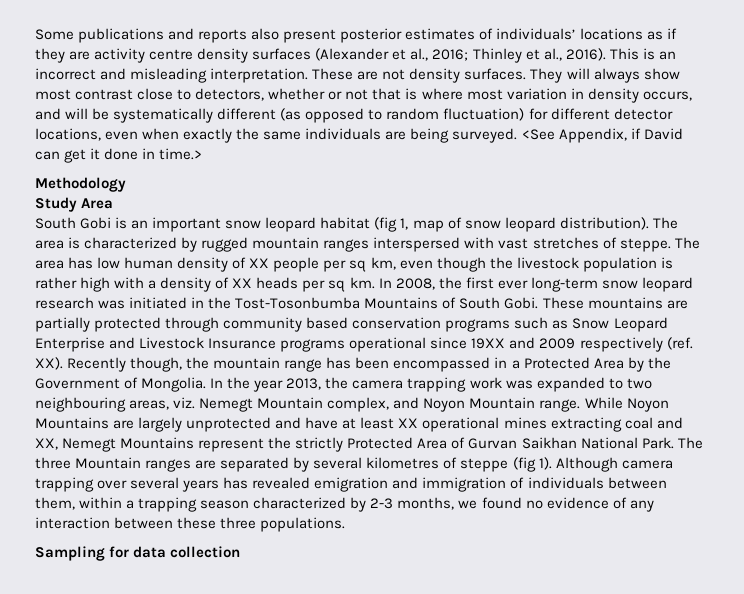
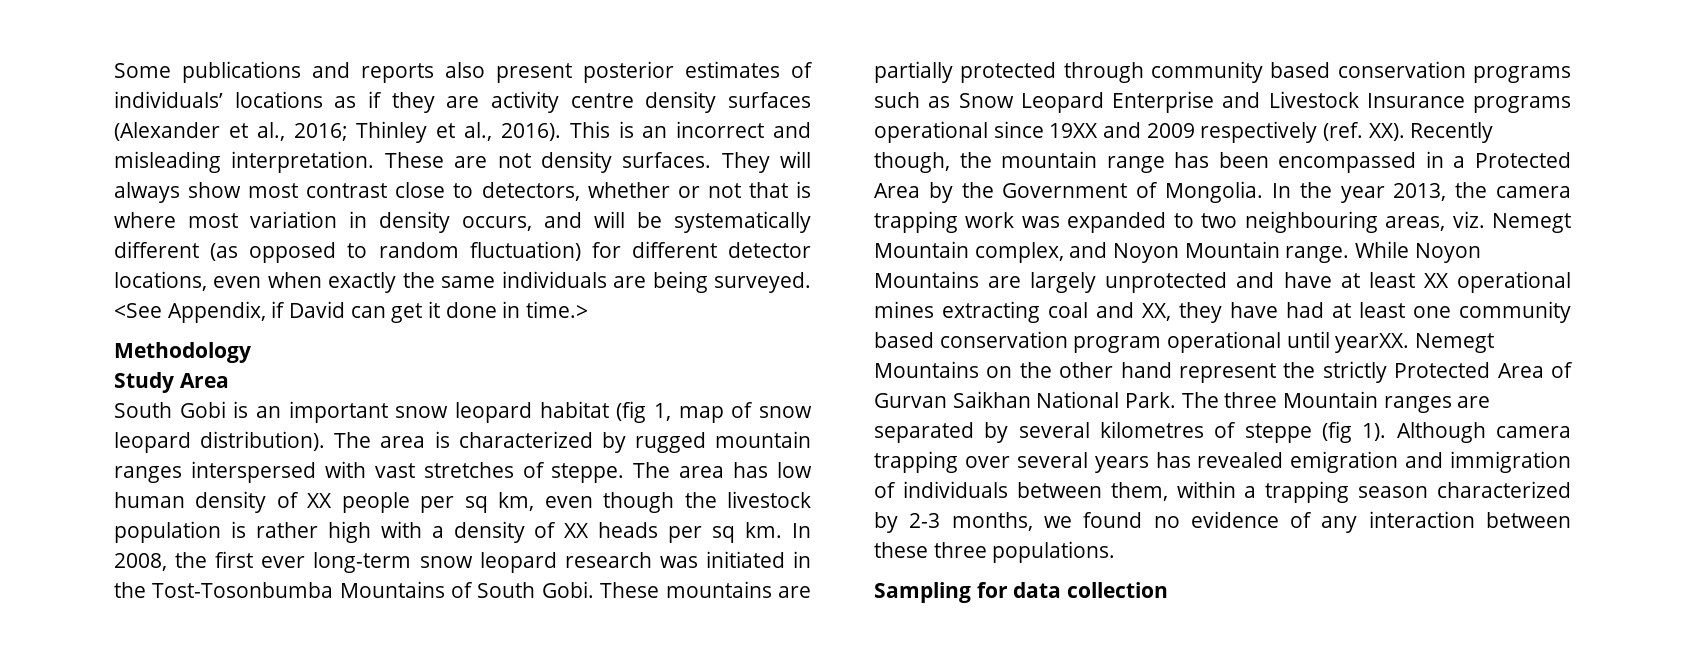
- While Noyon Mountains are largely unprotected and have at least XX operational mines extracting coal and XX, Nemegt Mountains represent the strictly Protected Area of Gurvan Saikhan National Park.
+ While Noyon Mountains are largely unprotected and have at least XX operational mines extracting coal and XX, they have had at least one community based conservation program operational until yearXX. Nemegt Mountains on the other hand represent the strictly Protected Area of Gurvan Saikhan National Park.

